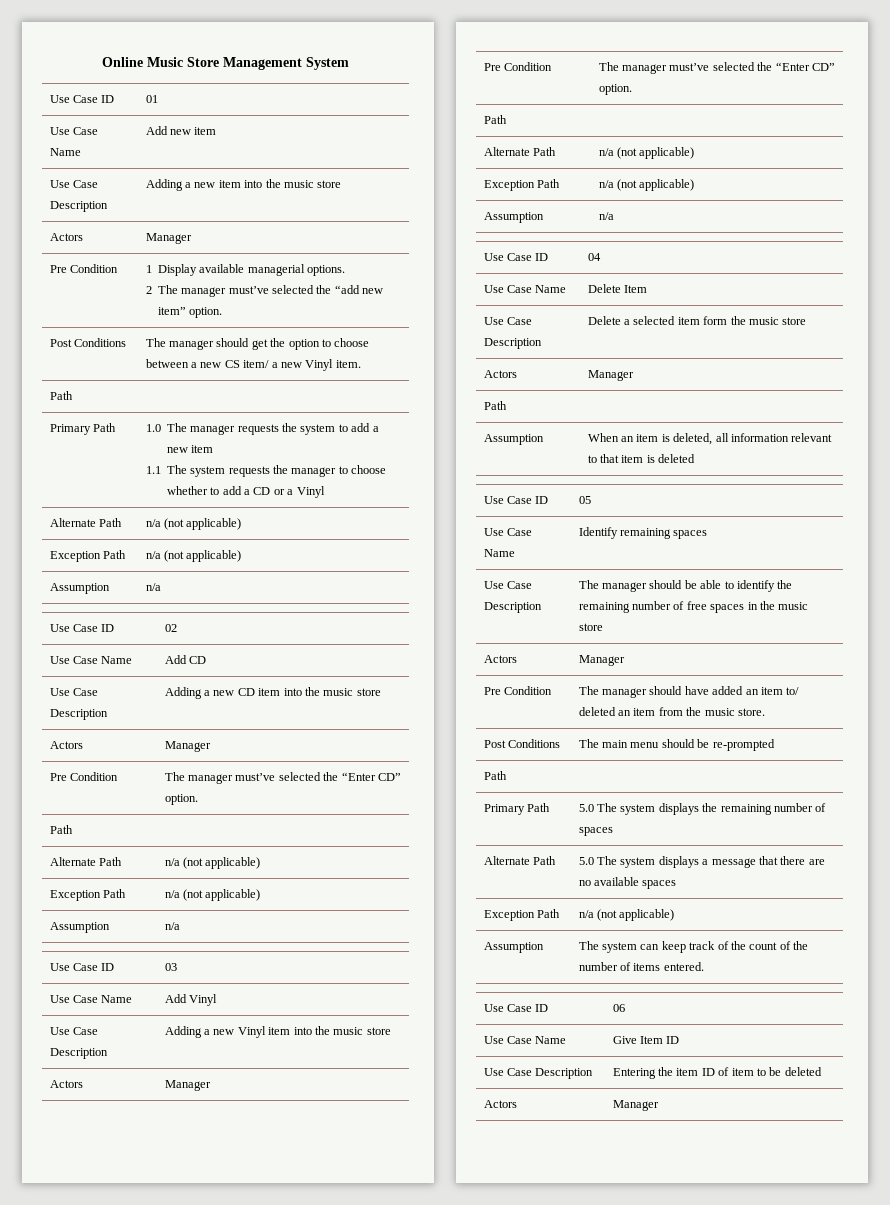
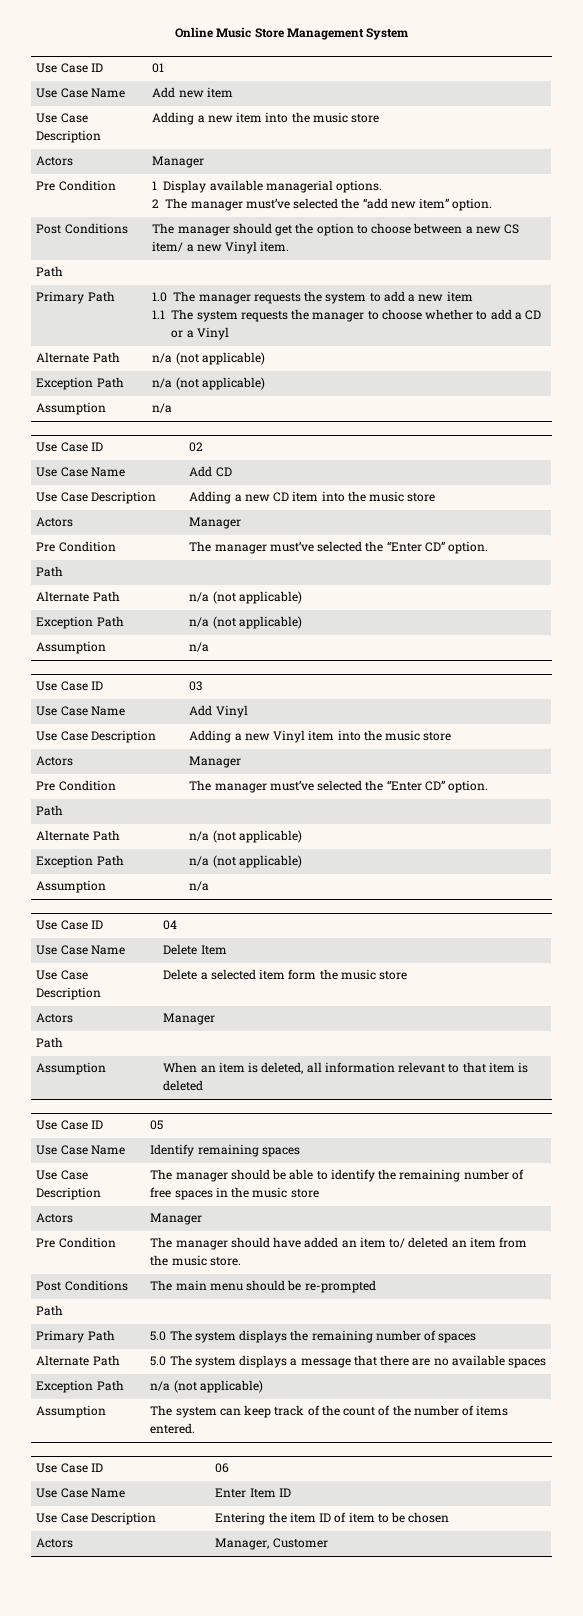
- Use Case Name | Give Item ID
+ Use Case Name | Enter Item ID
- Use Case Description | Entering the item ID of item to be deleted
- Actors | Manager
+ Use Case Description | Entering the item ID of item to be chosen
+ Actors | Manager, Customer

